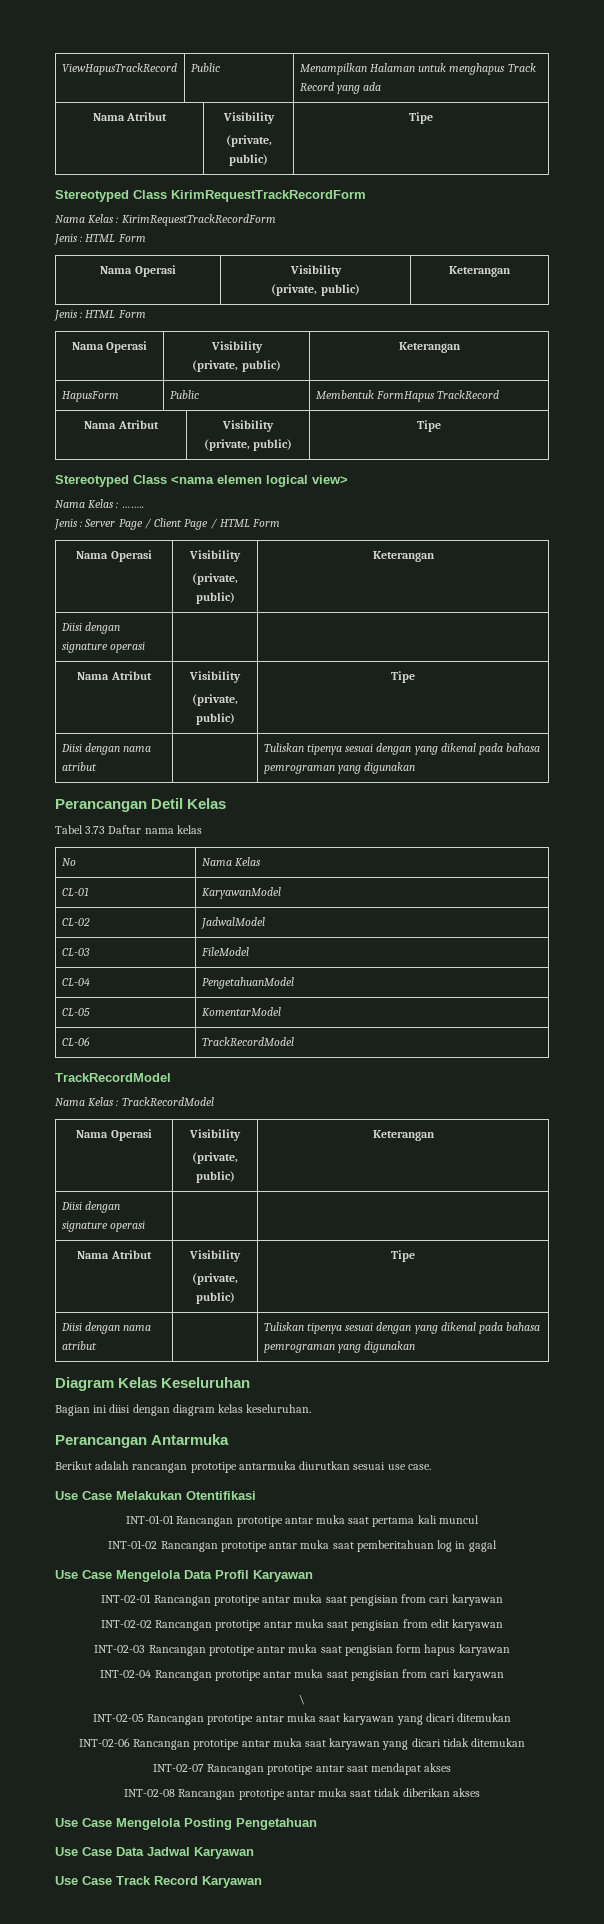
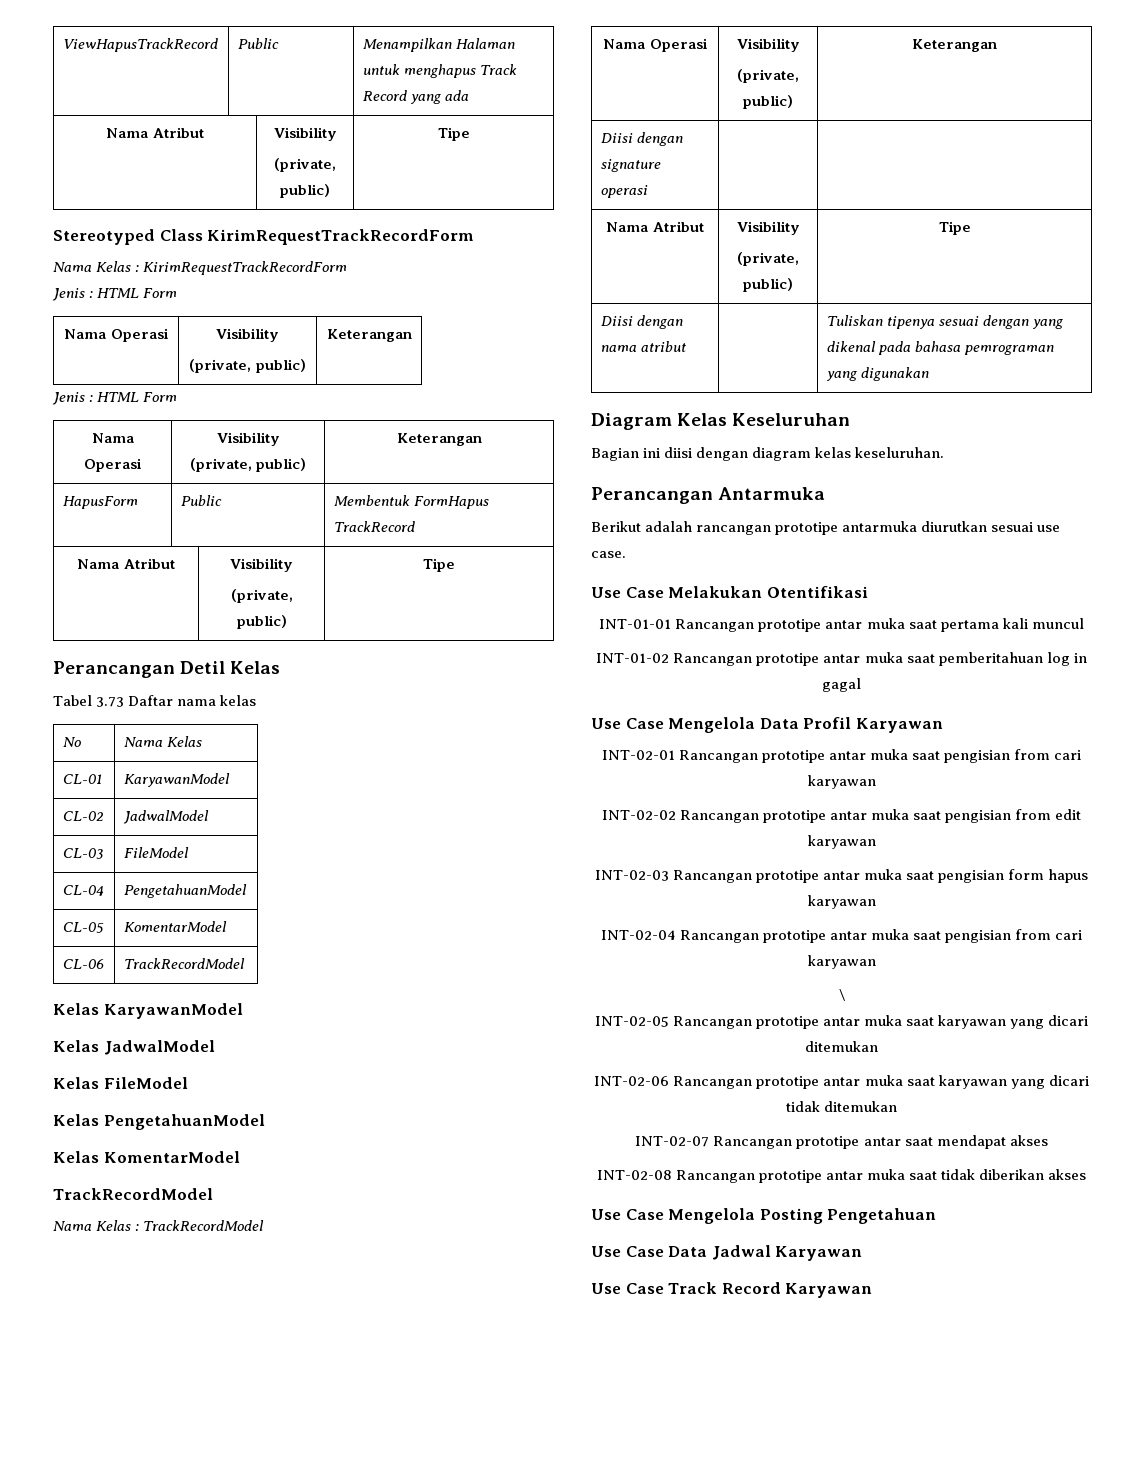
- Stereotyped Class <nama elemen logical view>
- Nama Kelas : ……..
- Jenis : Server Page / Client Page / HTML Form
- Nama Operasi | Visibility
- (private, public) | Keterangan
- Diisi dengan signature operasi | |
- Nama Atribut | Visibility
- (private, public) | Tipe
- Diisi dengan nama atribut | | Tuliskan tipenya sesuai dengan yang dikenal pada bahasa pemrograman yang digunakan
+ Kelas KaryawanModel
+ Kelas JadwalModel
+ Kelas FileModel
+ Kelas PengetahuanModel
+ Kelas KomentarModel

